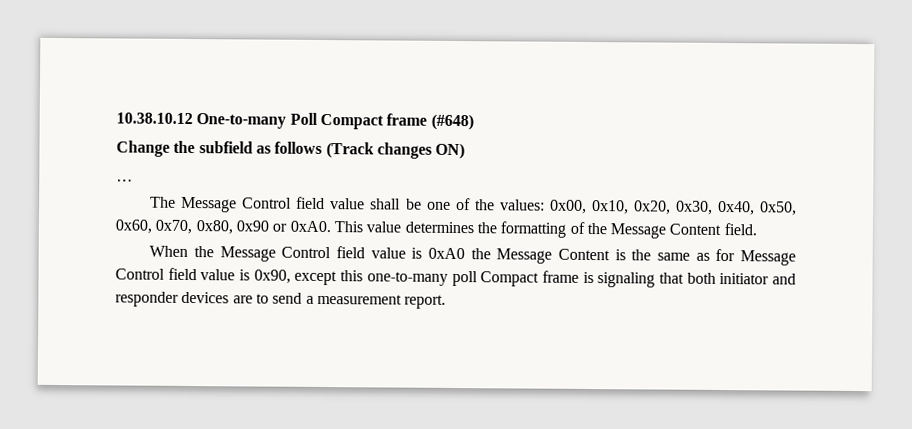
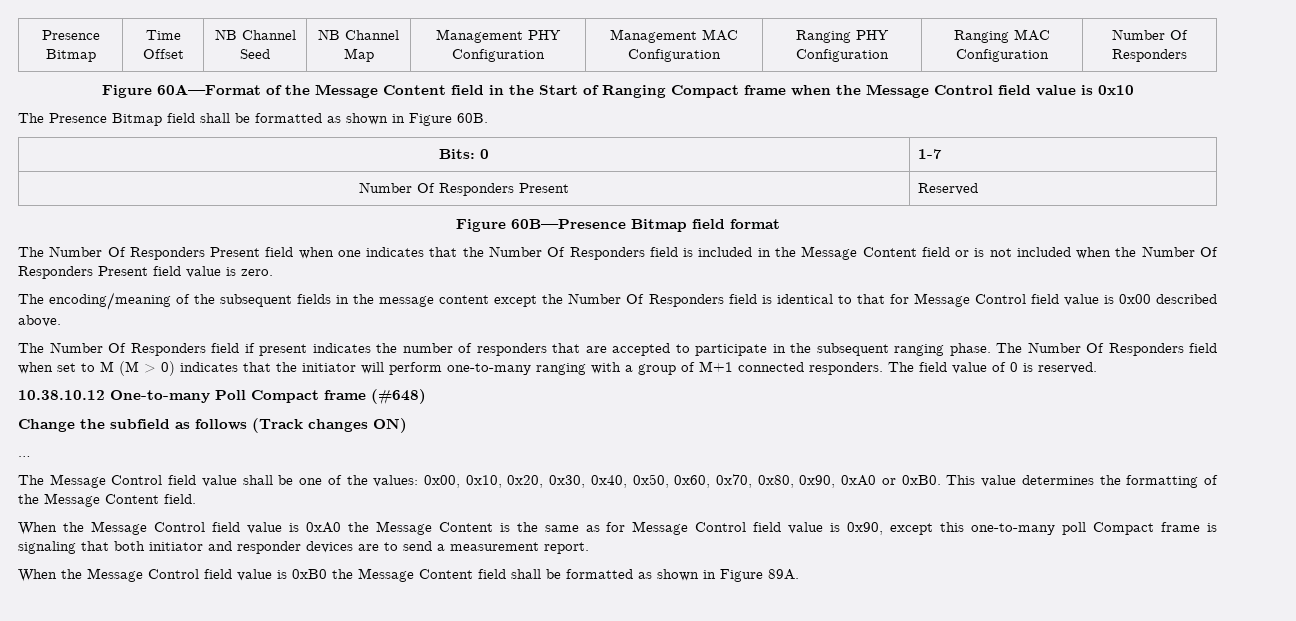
+ Presence Bitmap | Time Offset | NB Channel Seed | NB Channel Map | Management PHY Configuration | Management MAC Configuration | Ranging PHY Configuration | Ranging MAC Configuration | Number Of Responders
+ Figure 60A—Format of the Message Content field in the Start of Ranging Compact frame when the Message Control field value is 0x10
+ The Presence Bitmap field shall be formatted as shown in Figure 60B.
+ Bits: 0 | 1-7
+ Number Of Responders Present | Reserved
+ Figure 60B—Presence Bitmap field format
+ The Number Of Responders Present field when one indicates that the Number Of Responders field is included in the Message Content field or is not included when the Number Of Responders Present field value is zero.
+ The encoding/meaning of the subsequent fields in the message content except the Number Of Responders field is identical to that for Message Control field value is 0x00 described above.
+ The Number Of Responders field if present indicates the number of responders that are accepted to participate in the subsequent ranging phase. The Number Of Responders field when set to M (M > 0) indicates that the initiator will perform one-to-many ranging with a group of M+1 connected responders. The field value of 0 is reserved.
- The Message Control field value shall be one of the values: 0x00, 0x10, 0x20, 0x30, 0x40, 0x50, 0x60, 0x70, 0x80, 0x90 or 0xA0.
+ The Message Control field value shall be one of the values: 0x00, 0x10, 0x20, 0x30, 0x40, 0x50, 0x60, 0x70, 0x80, 0x90, 0xA0 or 0xB0.
+ When the Message Control field value is 0xB0 the Message Content field shall be formatted as shown in Figure 89A.

